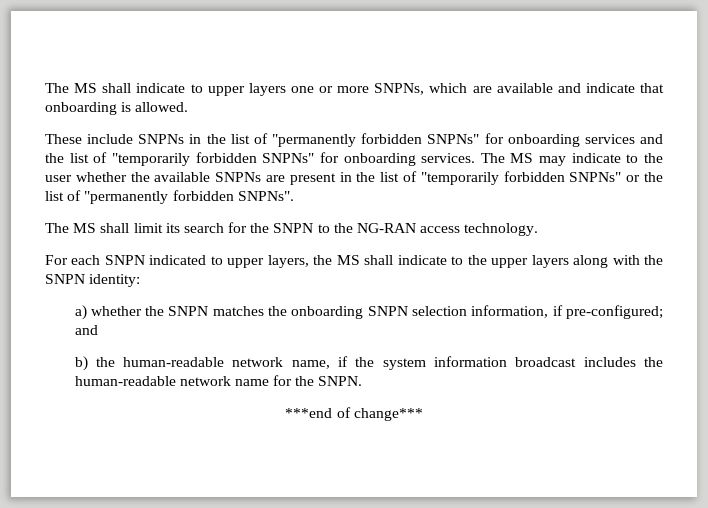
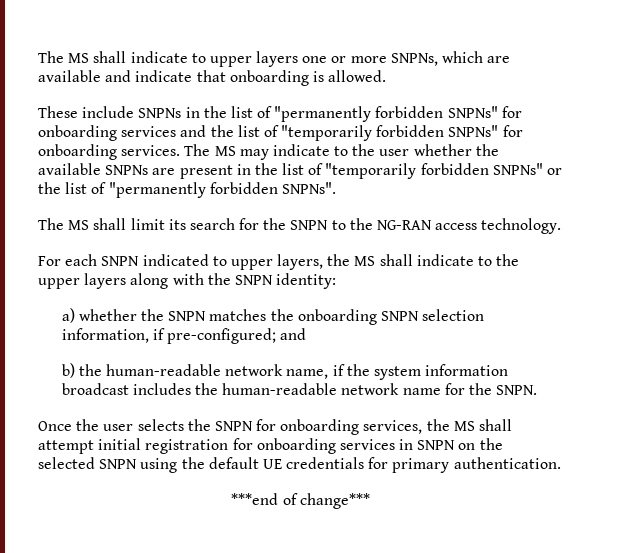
+ Once the user selects the SNPN for onboarding services, the MS shall attempt initial registration for onboarding services in SNPN on the selected SNPN using the default UE credentials for primary authentication.

